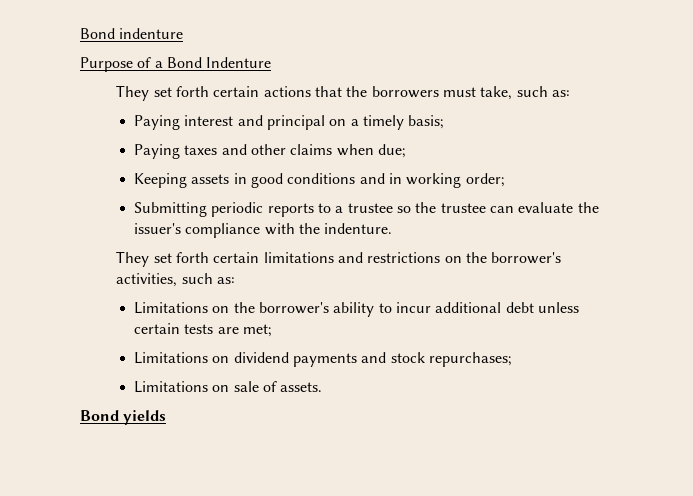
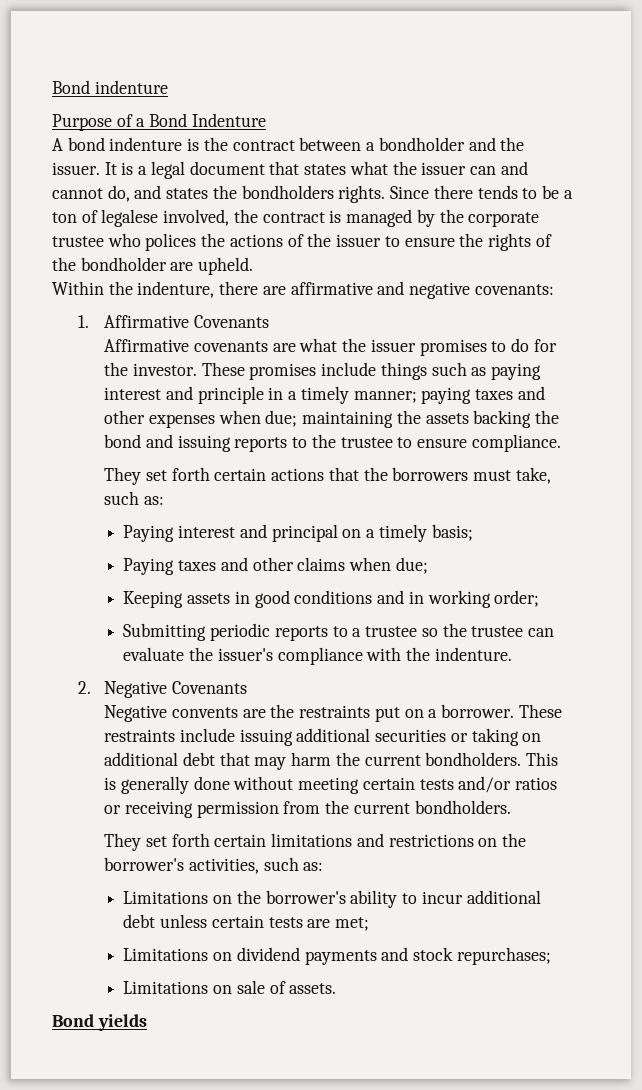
+ A bond indenture is the contract between a bondholder and the issuer. It is a legal document that states what the issuer can and cannot do, and states the bondholders rights. Since there tends to be a ton of legalese involved, the contract is managed by the corporate trustee who polices the actions of the issuer to ensure the rights of the bondholder are upheld.
+ Within the indenture, there are affirmative and negative covenants:
+ 1. Affirmative Covenants
+ Affirmative covenants are what the issuer promises to do for the investor. These promises include things such as paying interest and principle in a timely manner; paying taxes and other expenses when due; maintaining the assets backing the bond and issuing reports to the trustee to ensure compliance.
+ 2. Negative Covenants
+ Negative convents are the restraints put on a borrower. These restraints include issuing additional securities or taking on additional debt that may harm the current bondholders. This is generally done without meeting certain tests and/or ratios or receiving permission from the current bondholders.

